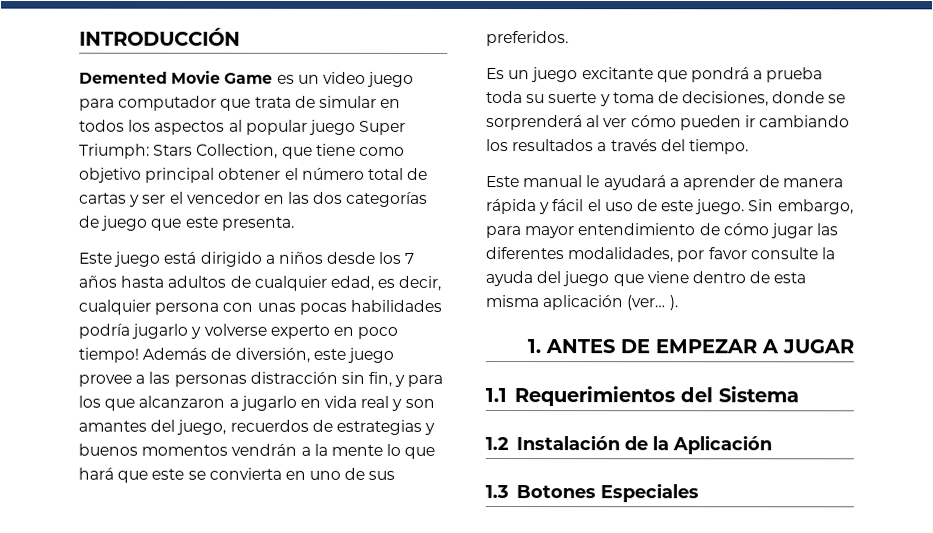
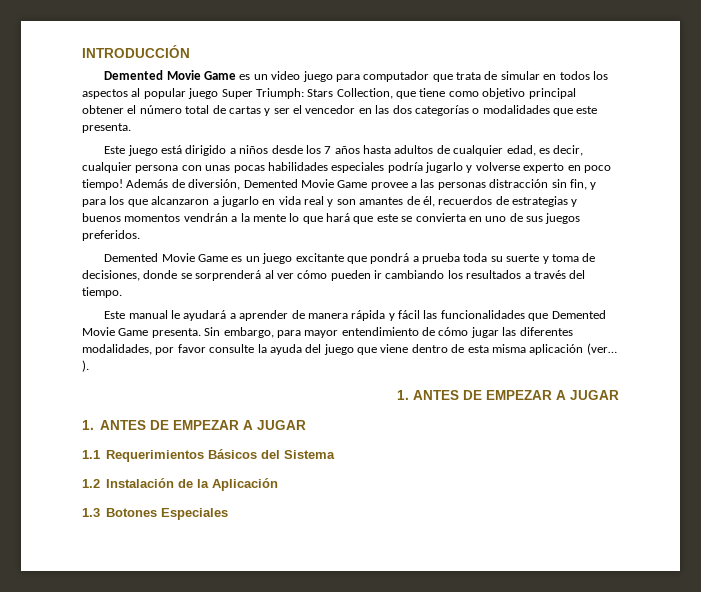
- Demented Movie Game es un video juego para computador que trata de simular en todos los aspectos al popular juego Super Triumph: Stars Collection, que tiene como objetivo principal obtener el número total de cartas y ser el vencedor en las dos categorías de juego que este presenta.
+ Demented Movie Game es un video juego para computador que trata de simular en todos los aspectos al popular juego Super Triumph: Stars Collection, que tiene como objetivo principal obtener el número total de cartas y ser el vencedor en las dos categorías o modalidades que este presenta.
- Este juego está dirigido a niños desde los 7 años hasta adultos de cualquier edad, es decir, cualquier persona con unas pocas habilidades podría jugarlo y volverse experto en poco tiempo!
+ Este juego está dirigido a niños desde los 7 años hasta adultos de cualquier edad, es decir, cualquier persona con unas pocas habilidades especiales podría jugarlo y volverse experto en poco tiempo!
- Además de diversión, este juego provee a las personas distracción sin fin, y para los que alcanzaron a jugarlo en vida real y son amantes del juego, recuerdos de estrategias y buenos momentos vendrán a la mente lo que hará que este se convierta en uno de sus preferidos.
+ Además de diversión, Demented Movie Game provee a las personas distracción sin fin, y para los que alcanzaron a jugarlo en vida real y son amantes de él, recuerdos de estrategias y buenos momentos vendrán a la mente lo que hará que este se convierta en uno de sus juegos preferidos.
- Es un juego excitante que pondrá a prueba toda su suerte y toma de decisiones, donde se sorprenderá al ver cómo pueden ir cambiando los resultados a través del tiempo.
+ Demented Movie Game es un juego excitante que pondrá a prueba toda su suerte y toma de decisiones, donde se sorprenderá al ver cómo pueden ir cambiando los resultados a través del tiempo.
- Este manual le ayudará a aprender de manera rápida y fácil el uso de este juego.
+ Este manual le ayudará a aprender de manera rápida y fácil las funcionalidades que Demented Movie Game presenta.
  Sin embargo, para mayor entendimiento de cómo jugar las diferentes modalidades, por favor consulte la ayuda del juego que viene dentro de esta misma aplicación (ver… ).
  1. ANTES DE EMPEZAR A JUGAR
- 1.1 Requerimientos del Sistema
+ 1. ANTES DE EMPEZAR A JUGAR
+ 1.1 Requerimientos Básicos del Sistema

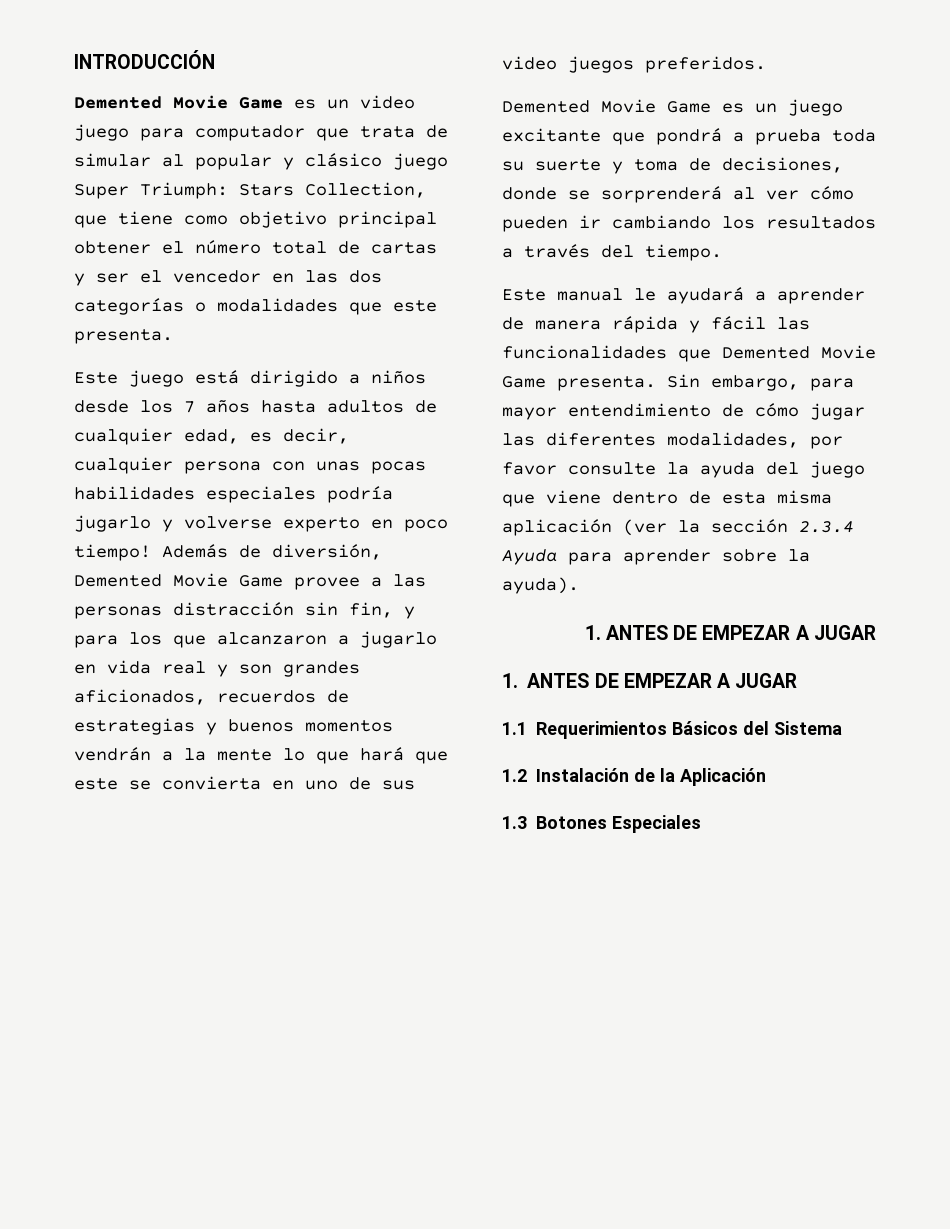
- Demented Movie Game es un video juego para computador que trata de simular en todos los aspectos al popular juego Super Triumph: Stars Collection, que tiene como objetivo principal obtener el número total de cartas y ser el vencedor en las dos categorías o modalidades que este presenta.
+ Demented Movie Game es un video juego para computador que trata de simular al popular y clásico juego Super Triumph: Stars Collection, que tiene como objetivo principal obtener el número total de cartas y ser el vencedor en las dos categorías o modalidades que este presenta.
- Además de diversión, Demented Movie Game provee a las personas distracción sin fin, y para los que alcanzaron a jugarlo en vida real y son amantes de él, recuerdos de estrategias y buenos momentos vendrán a la mente lo que hará que este se convierta en uno de sus juegos preferidos.
+ Además de diversión, Demented Movie Game provee a las personas distracción sin fin, y para los que alcanzaron a jugarlo en vida real y son grandes aficionados, recuerdos de estrategias y buenos momentos vendrán a la mente lo que hará que este se convierta en uno de sus video juegos preferidos.
- Sin embargo, para mayor entendimiento de cómo jugar las diferentes modalidades, por favor consulte la ayuda del juego que viene dentro de esta misma aplicación (ver… ).
+ Sin embargo, para mayor entendimiento de cómo jugar las diferentes modalidades, por favor consulte la ayuda del juego que viene dentro de esta misma aplicación (ver la sección 2.3.4 Ayuda para aprender sobre la ayuda).

